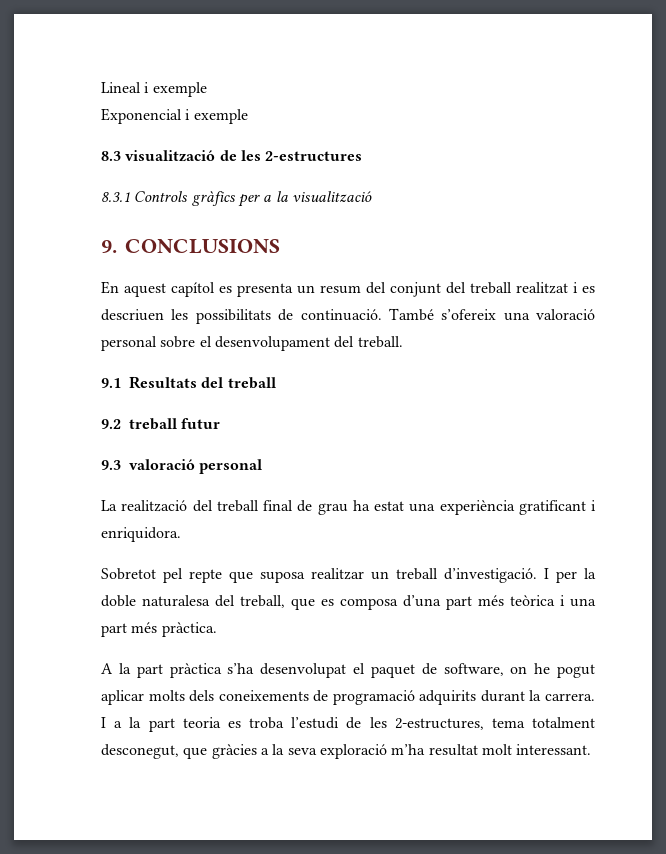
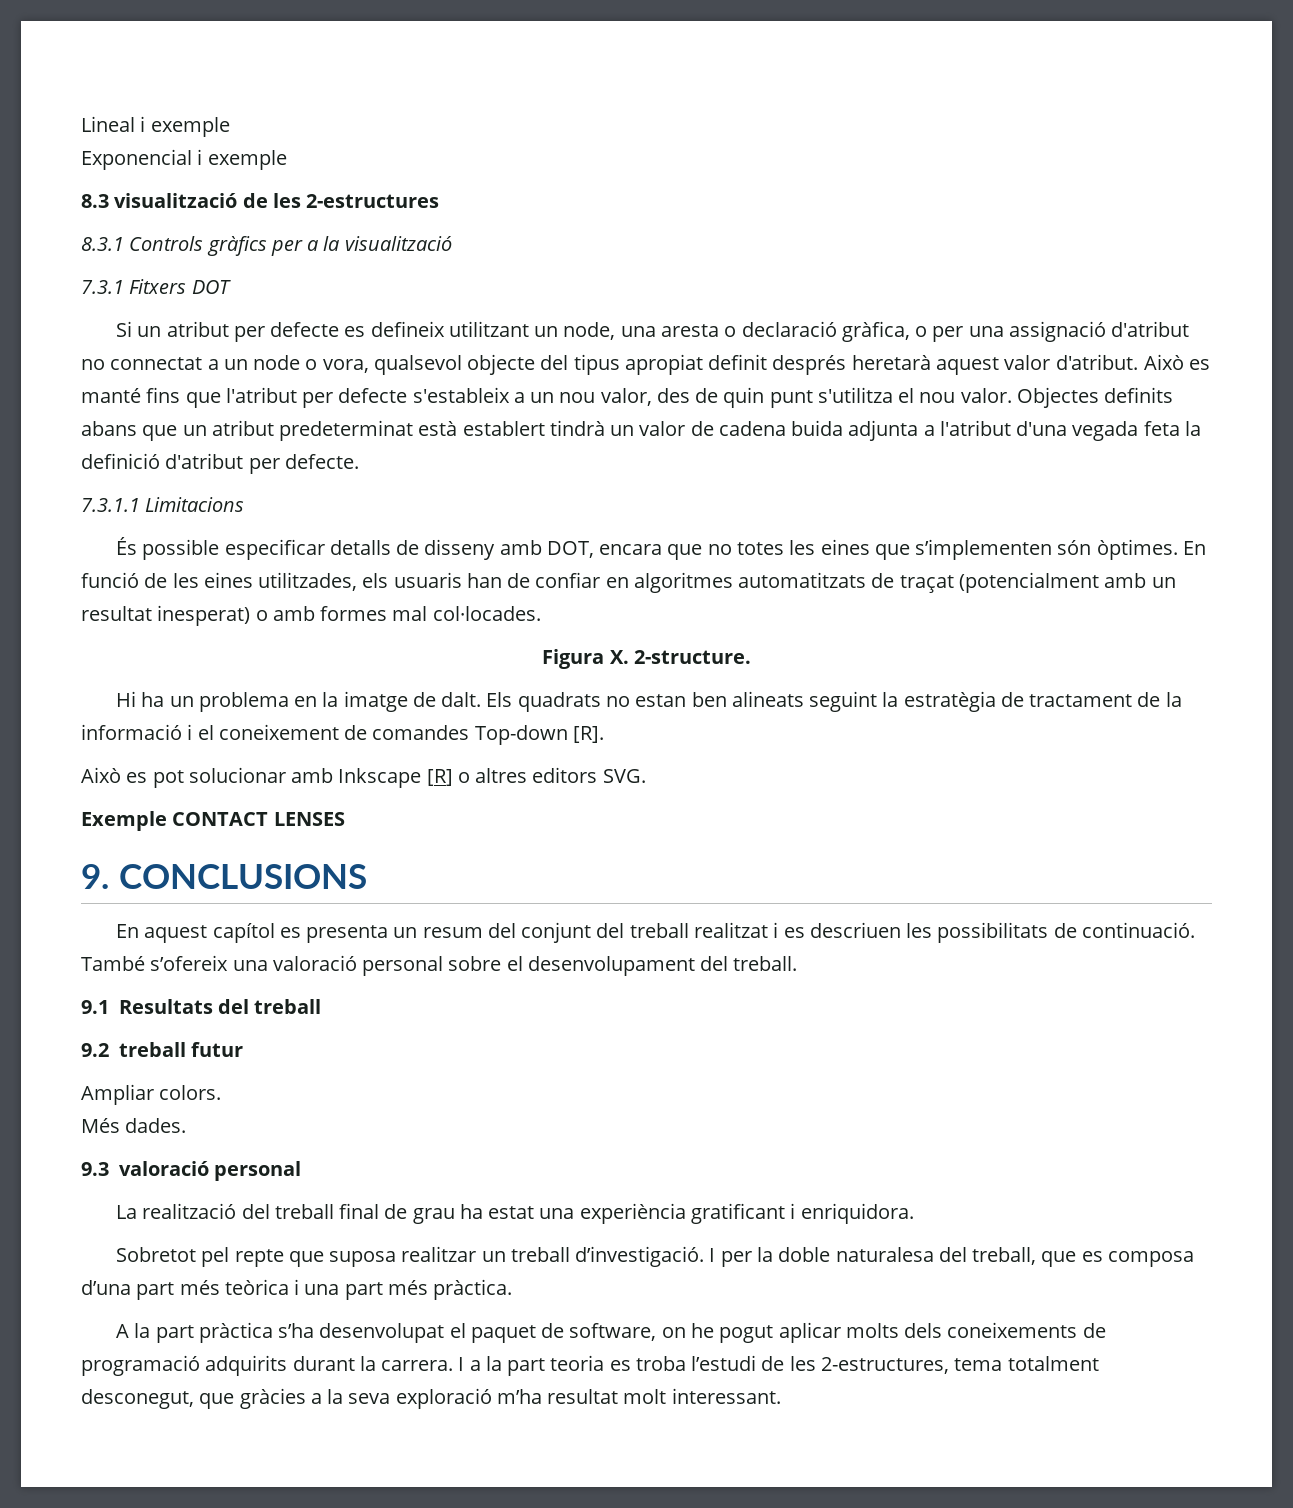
+ 7.3.1 Fitxers DOT
+ Si un atribut per defecte es defineix utilitzant un node, una aresta o declaració gràfica, o per una assignació d'atribut no connectat a un node o vora, qualsevol objecte del tipus apropiat definit després heretarà aquest valor d'atribut. Això es manté fins que l'atribut per defecte s'estableix a un nou valor, des de quin punt s'utilitza el nou valor. Objectes definits abans que un atribut predeterminat està establert tindrà un valor de cadena buida adjunta a l'atribut d'una vegada feta la definició d'atribut per defecte.
+ 7.3.1.1 Limitacions
+ És possible especificar detalls de disseny amb DOT, encara que no totes les eines que s’implementen són òptimes. En funció de les eines utilitzades, els usuaris han de confiar en algoritmes automatitzats de traçat (potencialment amb un resultat inesperat) o amb formes mal col·locades.
+ Figura X. 2-structure.
+ Hi ha un problema en la imatge de dalt. Els quadrats no estan ben alineats seguint la estratègia de tractament de la informació i el coneixement de comandes Top-down [R].
+ Això es pot solucionar amb Inkscape [R] o altres editors SVG.
+ Exemple CONTACT LENSES
+ Ampliar colors.
+ Més dades.

